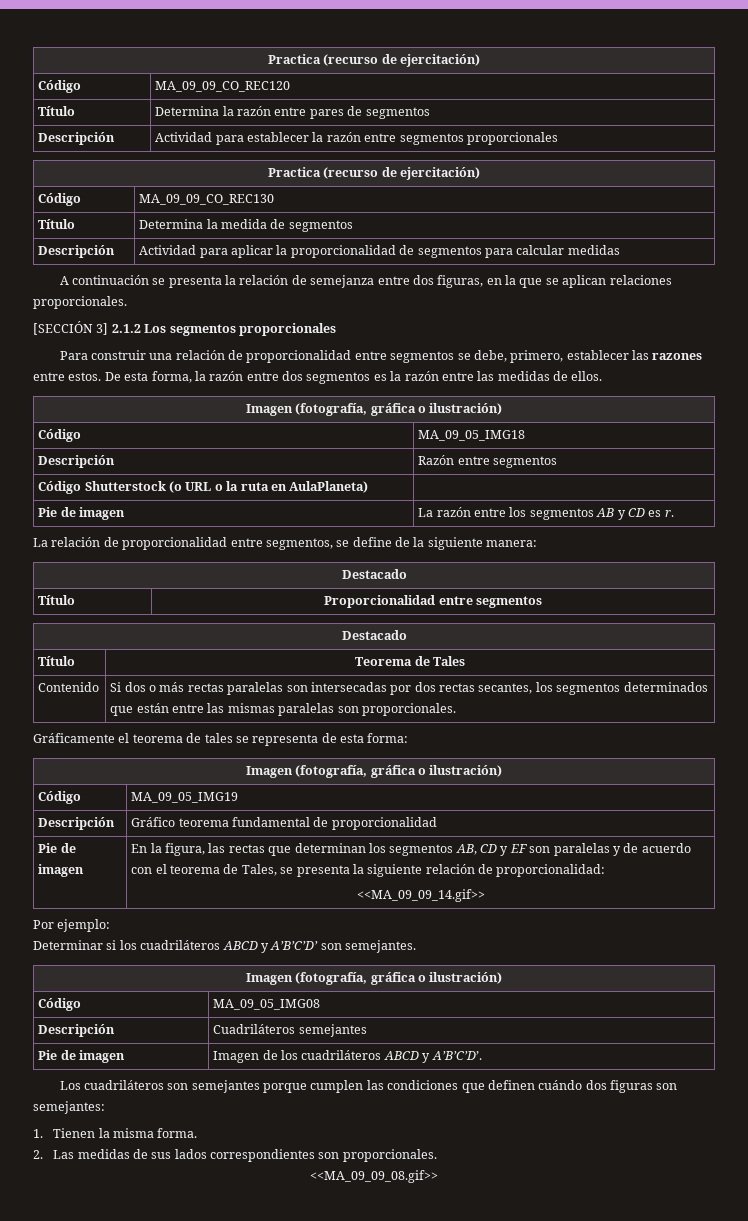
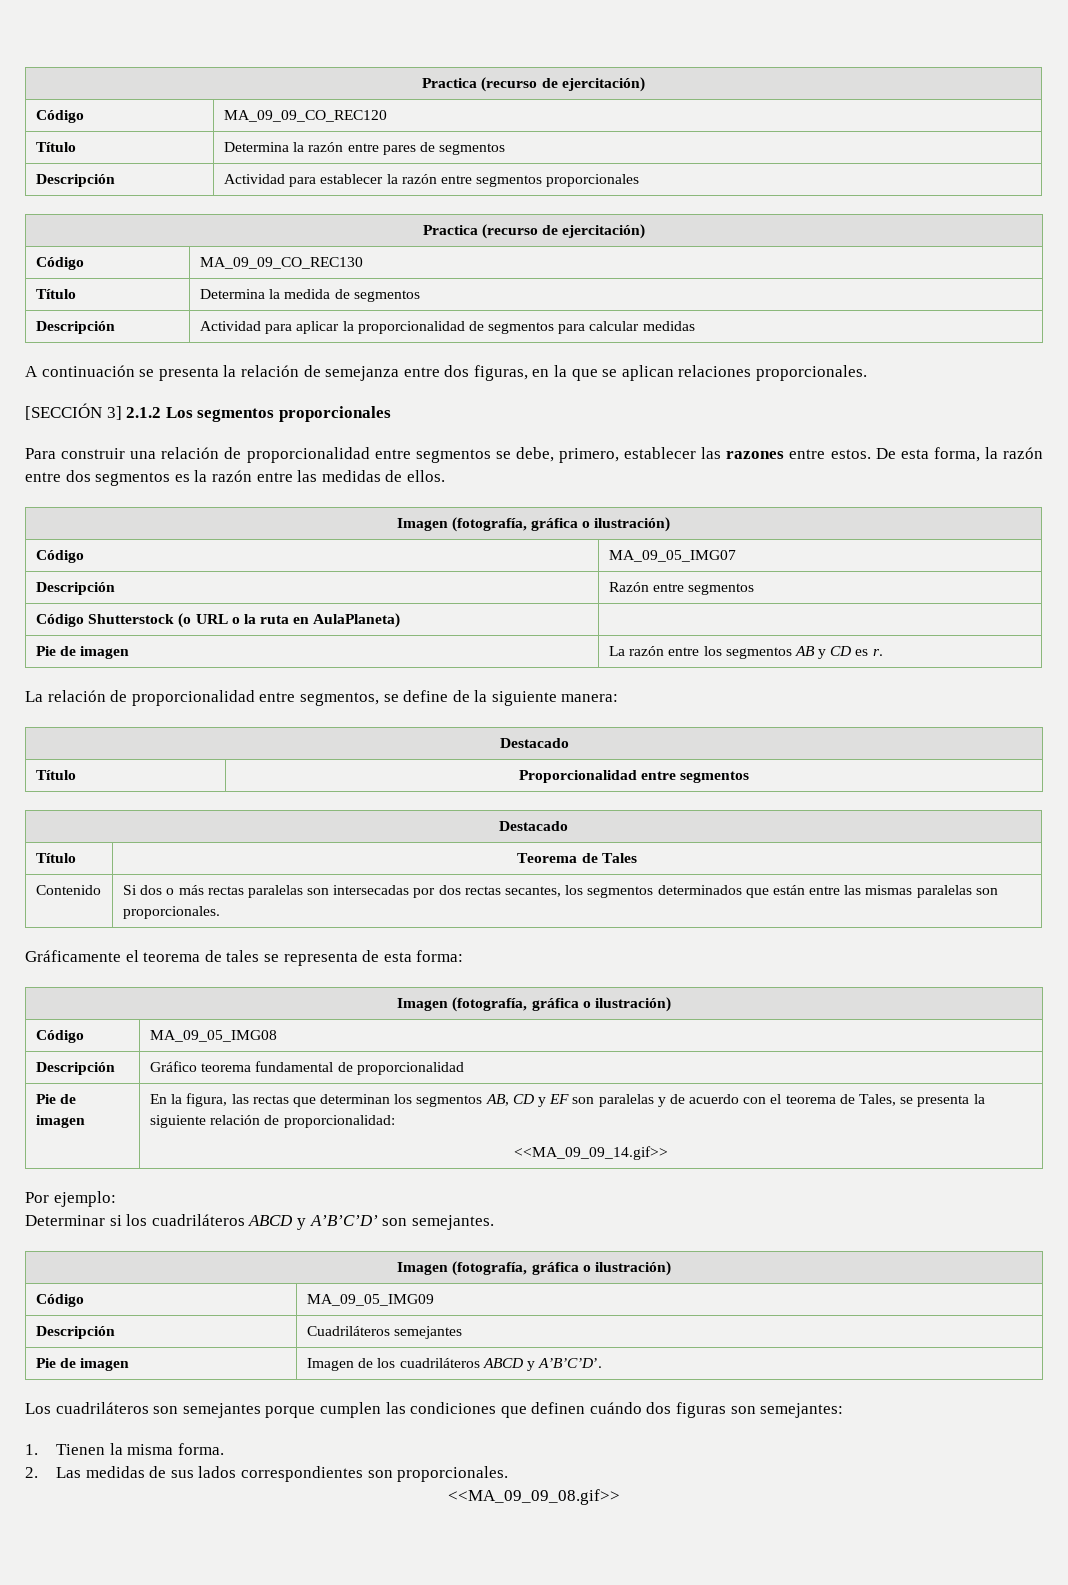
- Código | MA_09_05_IMG18
+ Código | MA_09_05_IMG07
- Código | MA_09_05_IMG19
+ Código | MA_09_05_IMG08
- Código | MA_09_05_IMG08
+ Código | MA_09_05_IMG09

